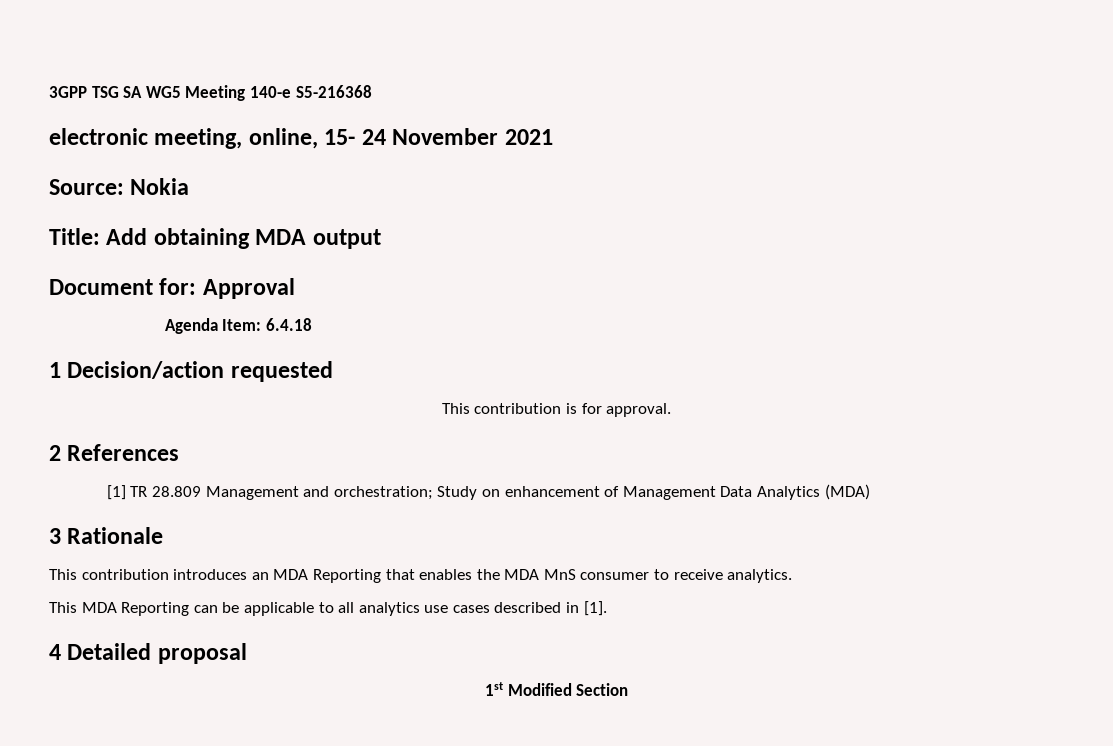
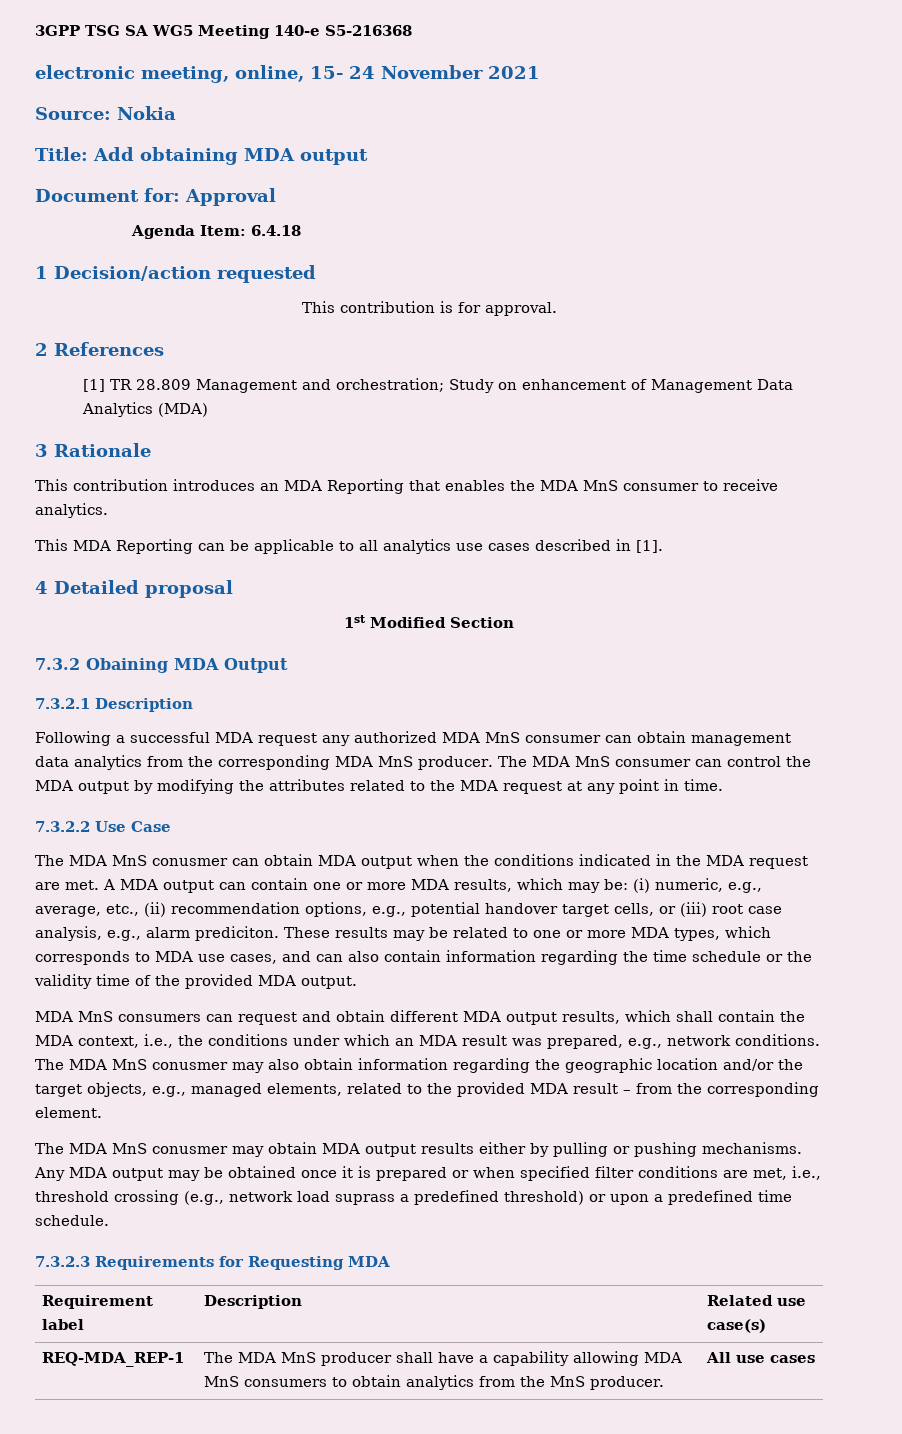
+ 7.3.2 Obaining MDA Output
+ 7.3.2.1 Description
+ Following a successful MDA request any authorized MDA MnS consumer can obtain management data analytics from the corresponding MDA MnS producer. The MDA MnS consumer can control the MDA output by modifying the attributes related to the MDA request at any point in time.
+ 7.3.2.2 Use Case
+ The MDA MnS conusmer can obtain MDA output when the conditions indicated in the MDA request are met. A MDA output can contain one or more MDA results, which may be: (i) numeric, e.g., average, etc., (ii) recommendation options, e.g., potential handover target cells, or (iii) root case analysis, e.g., alarm prediciton. These results may be related to one or more MDA types, which corresponds to MDA use cases, and can also contain information regarding the time schedule or the validity time of the provided MDA output.
+ MDA MnS consumers can request and obtain different MDA output results, which shall contain the MDA context, i.e., the conditions under which an MDA result was prepared, e.g., network conditions. The MDA MnS conusmer may also obtain information regarding the geographic location and/or the target objects, e.g., managed elements, related to the provided MDA result – from the corresponding element.
+ The MDA MnS conusmer may obtain MDA output results either by pulling or pushing mechanisms. Any MDA output may be obtained once it is prepared or when specified filter conditions are met, i.e., threshold crossing (e.g., network load suprass a predefined threshold) or upon a predefined time schedule.
+ 7.3.2.3 Requirements for Requesting MDA
+ Requirement label | Description | Related use case(s)
+ REQ-MDA_REP-1 | The MDA MnS producer shall have a capability allowing MDA MnS consumers to obtain analytics from the MnS producer. | All use cases

